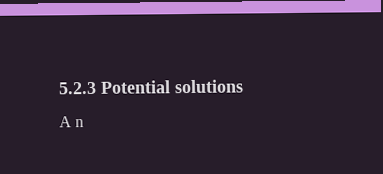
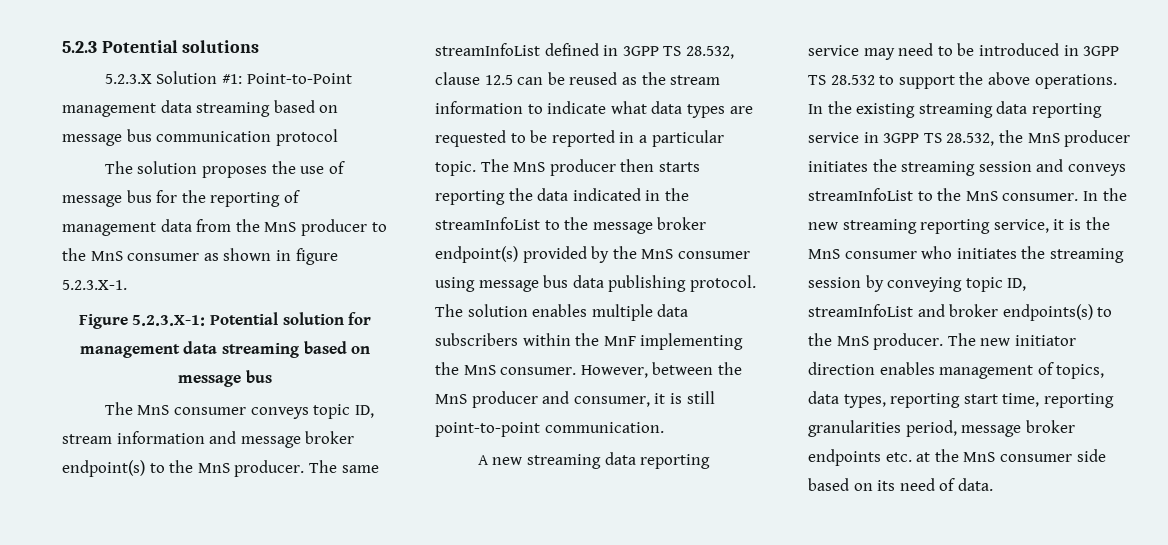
- A n
+ 5.2.3.X Solution #1: Point-to-Point management data streaming based on message bus communication protocol
+ The solution proposes the use of message bus for the reporting of management data from the MnS producer to the MnS consumer as shown in figure 5.2.3.X-1.
+ Figure 5.2.3.X-1: Potential solution for management data streaming based on message bus
+ The MnS consumer conveys topic ID, stream information and message broker endpoint(s) to the MnS producer. The same streamInfoList defined in 3GPP TS 28.532, clause 12.5 can be reused as the stream information to indicate what data types are requested to be reported in a particular topic. The MnS producer then starts reporting the data indicated in the streamInfoList to the message broker endpoint(s) provided by the MnS consumer using message bus data publishing protocol. The solution enables multiple data subscribers within the MnF implementing the MnS consumer. However, between the MnS producer and consumer, it is still point-to-point communication.
+ A new streaming data reporting service may need to be introduced in 3GPP TS 28.532 to support the above operations. In the existing streaming data reporting service in 3GPP TS 28.532, the MnS producer initiates the streaming session and conveys streamInfoList to the MnS consumer. In the new streaming reporting service, it is the MnS consumer who initiates the streaming session by conveying topic ID, streamInfoList and broker endpoints(s) to the MnS producer. The new initiator direction enables management of topics, data types, reporting start time, reporting granularities period, message broker endpoints etc. at the MnS consumer side based on its need of data.

